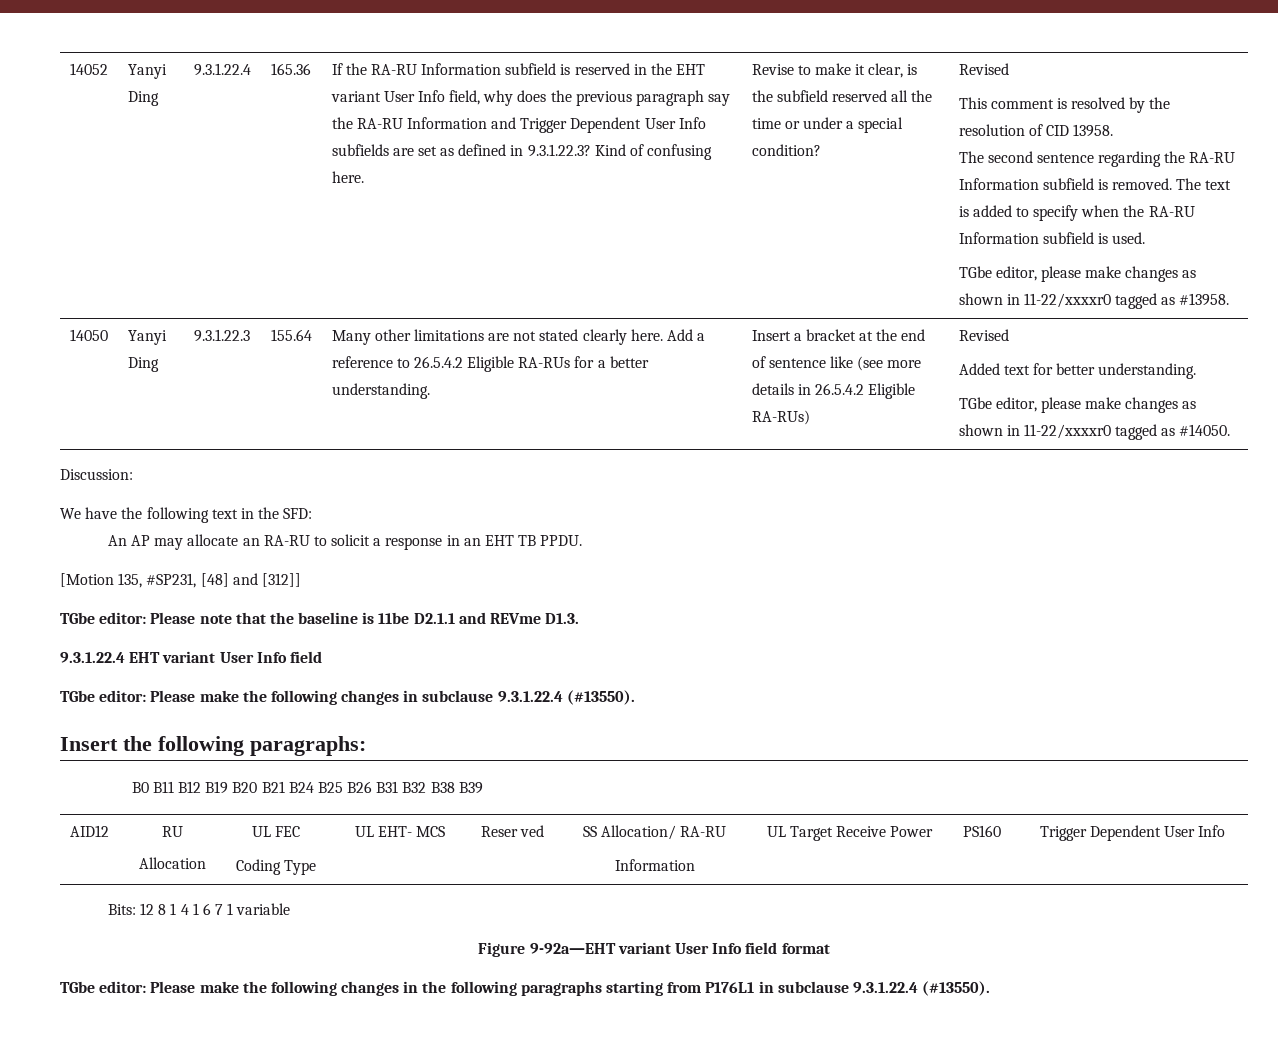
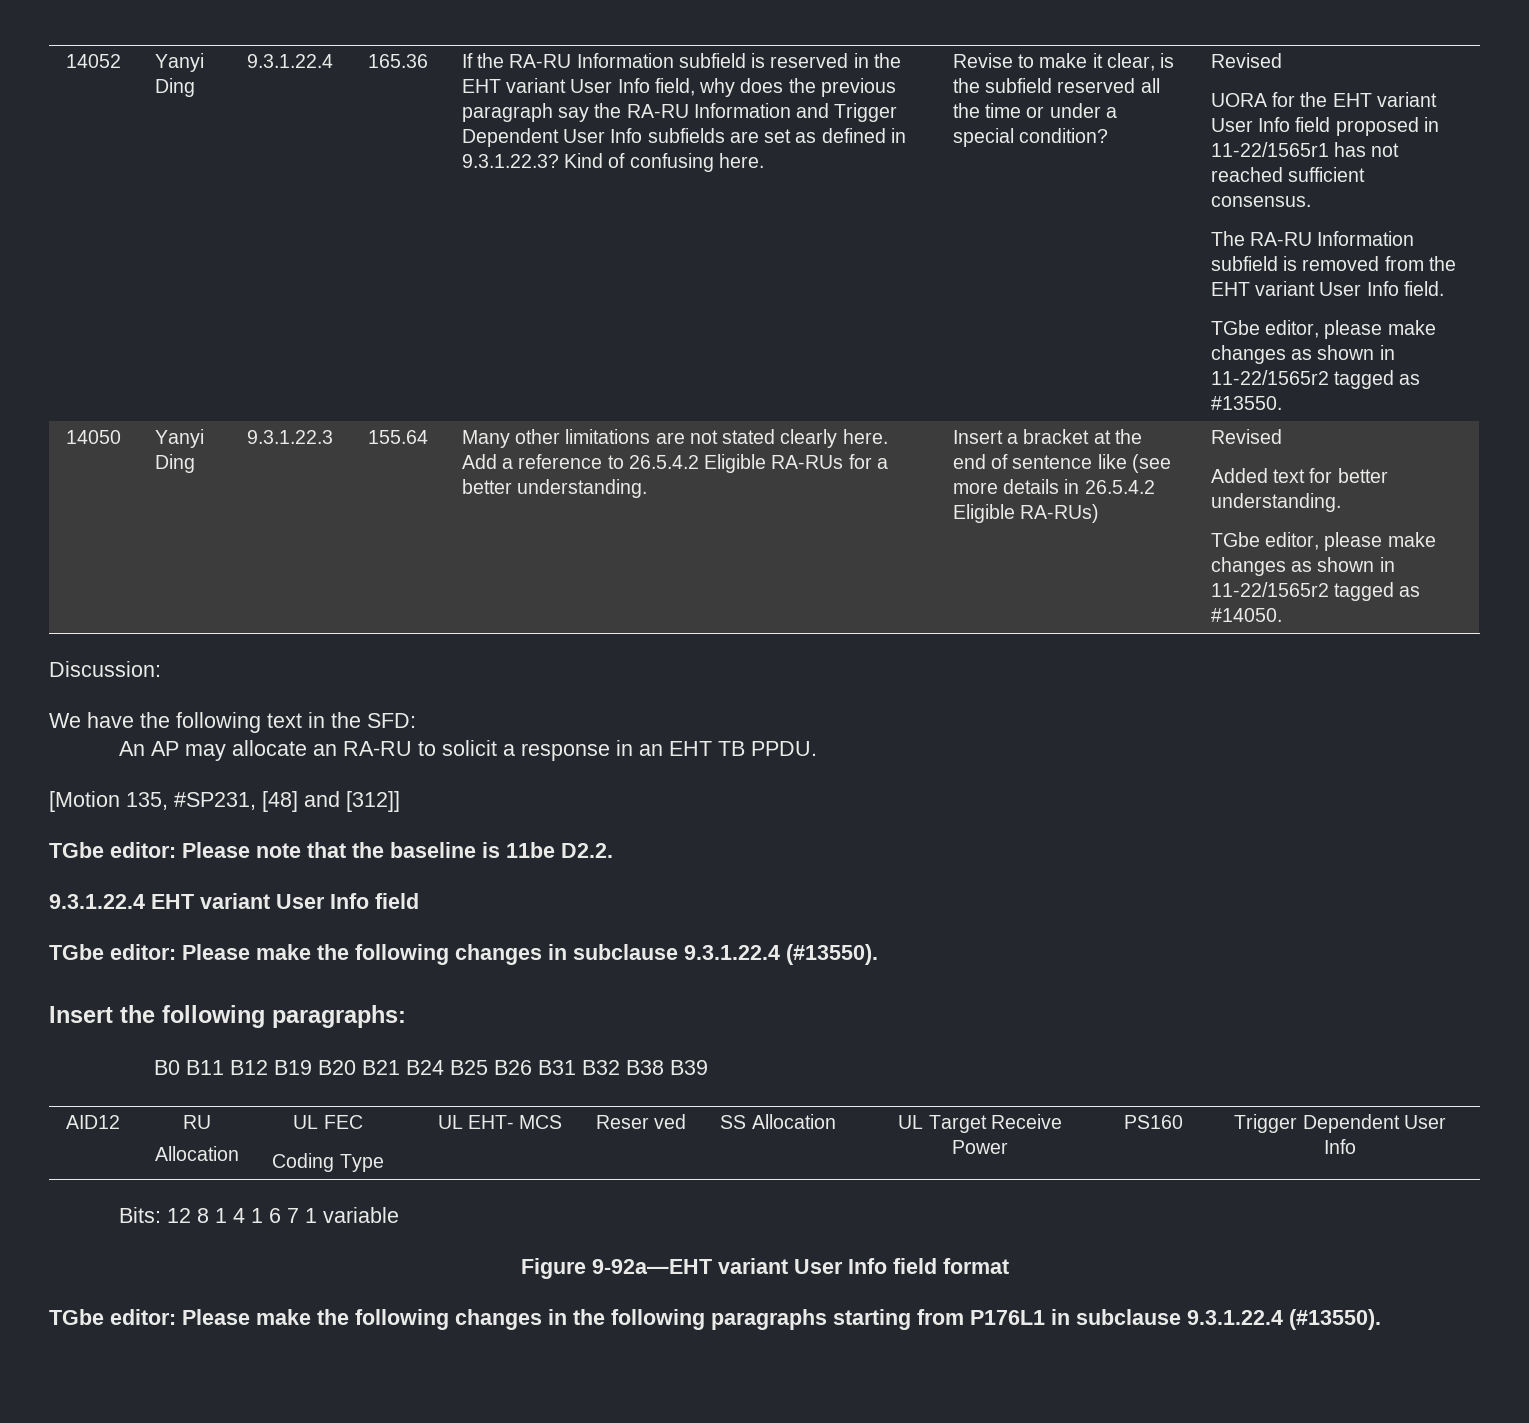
- This comment is resolved by the resolution of CID 13958.
- The second sentence regarding the RA-RU Information subfield is removed. The text is added to specify when the RA-RU Information subfield is used.
- TGbe editor, please make changes as shown in 11-22/xxxxr0 tagged as #13958.
+ UORA for the EHT variant User Info field proposed in 11-22/1565r1 has not reached sufficient consensus.
+ The RA-RU Information subfield is removed from the EHT variant User Info field.
+ TGbe editor, please make changes as shown in 11-22/1565r2 tagged as #13550.
- TGbe editor, please make changes as shown in 11-22/xxxxr0 tagged as #14050.
+ TGbe editor, please make changes as shown in 11-22/1565r2 tagged as #14050.
- TGbe editor: Please note that the baseline is 11be D2.1.1 and REVme D1.3.
+ TGbe editor: Please note that the baseline is 11be D2.2.
  AID12 | RU
  Allocation | UL FEC
- Coding Type | UL EHT- MCS | Reser ved | SS Allocation/ RA-RU
- Information | UL Target Receive Power | PS160 | Trigger Dependent User Info
+ Coding Type | UL EHT- MCS | Reser ved | SS Allocation | UL Target Receive Power | PS160 | Trigger Dependent User Info

